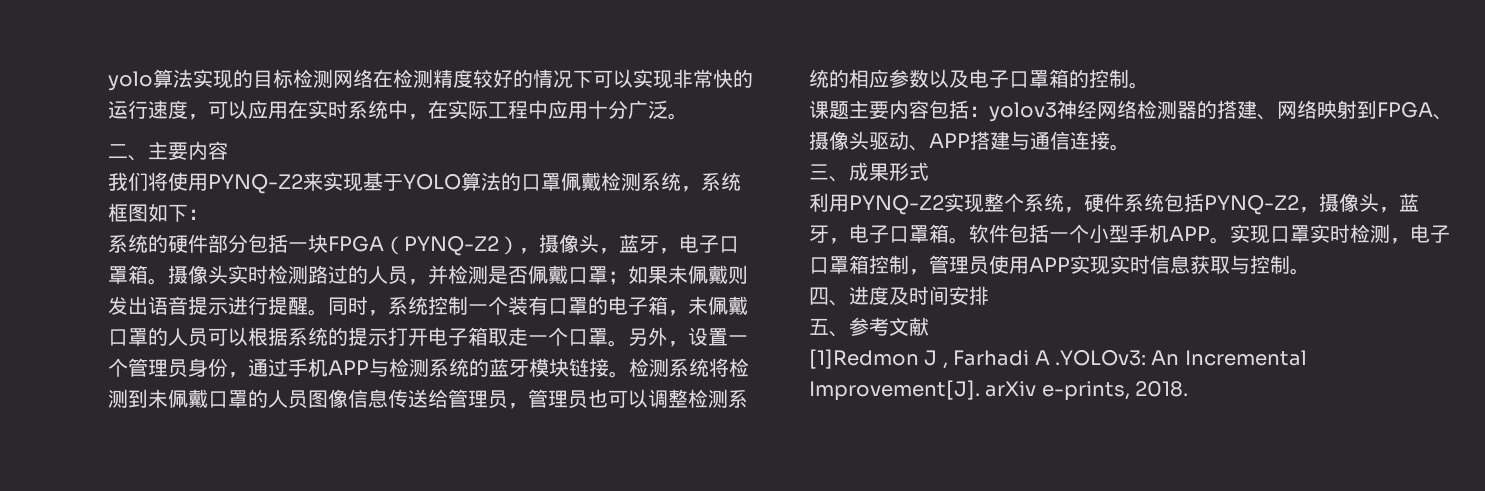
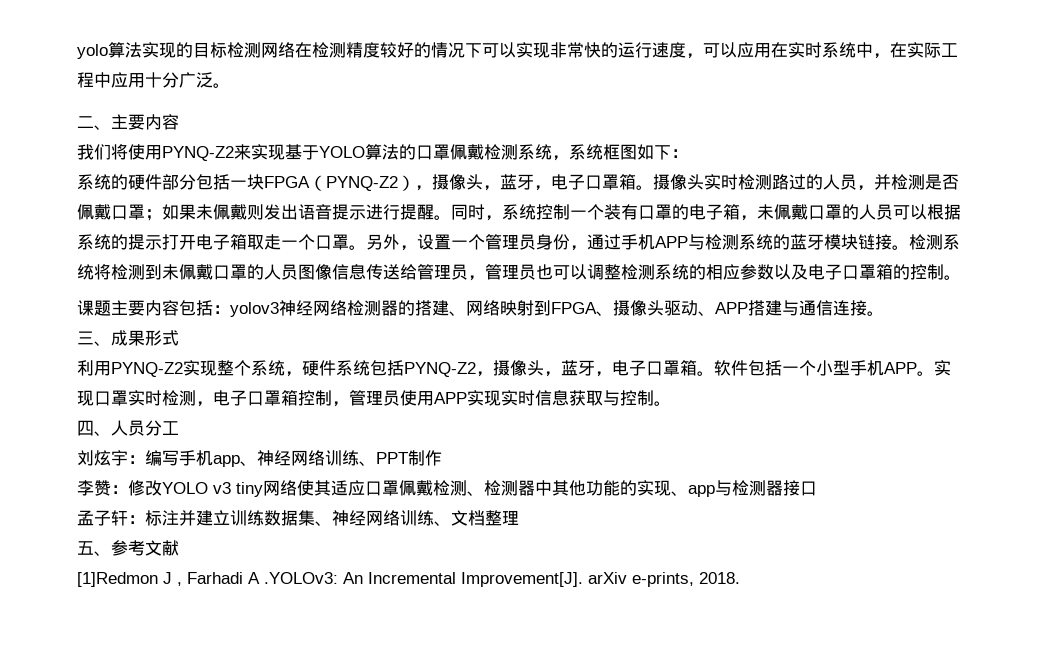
- 四、进度及时间安排
+ 四、人员分工
+ 刘炫宇：编写手机app、神经网络训练、PPT制作
+ 李赞：修改YOLO v3 tiny网络使其适应口罩佩戴检测、检测器中其他功能的实现、app与检测器接口
+ 孟子轩：标注并建立训练数据集、神经网络训练、文档整理

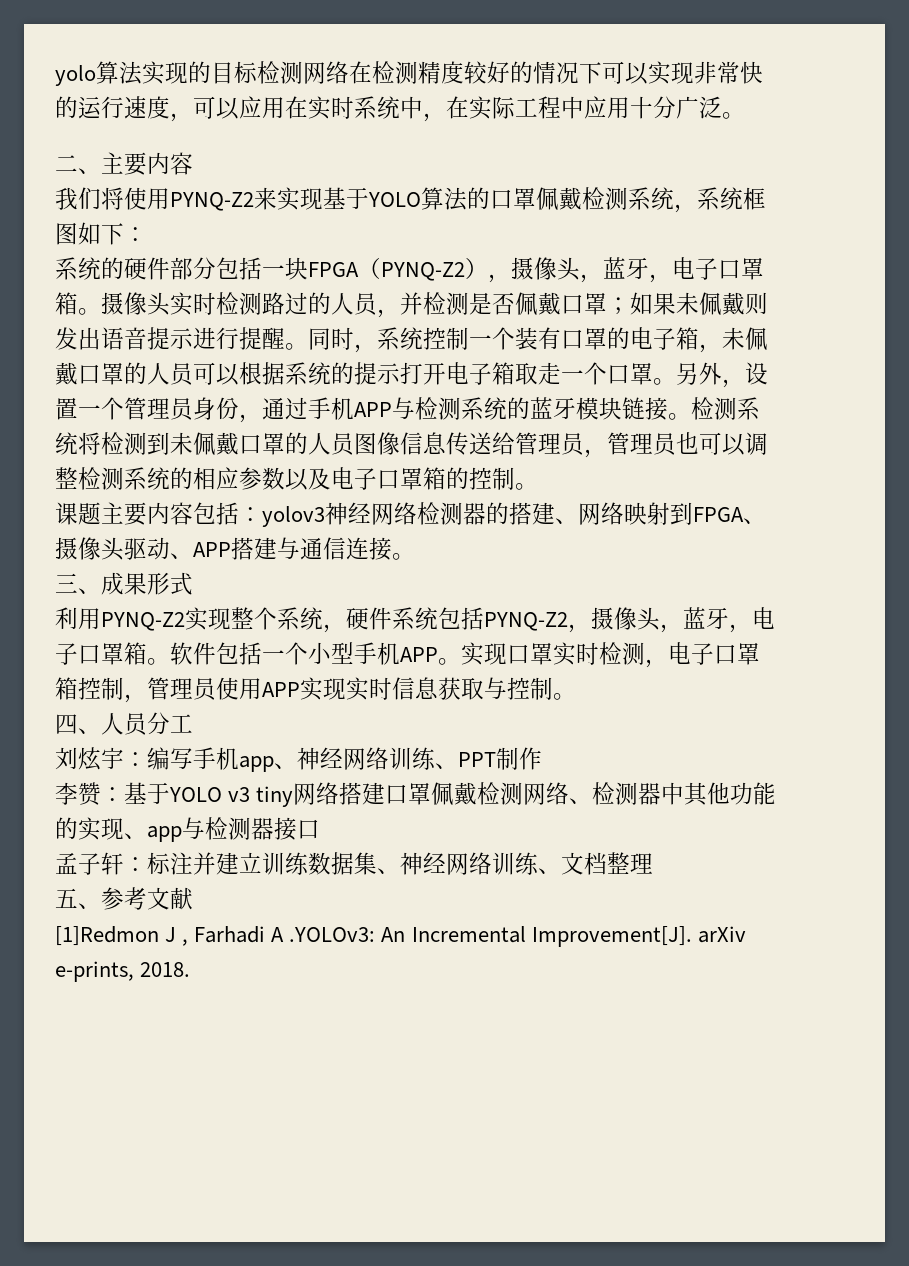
- 李赞：修改YOLO v3 tiny网络使其适应口罩佩戴检测、检测器中其他功能的实现、app与检测器接口
+ 李赞：基于YOLO v3 tiny网络搭建口罩佩戴检测网络、检测器中其他功能的实现、app与检测器接口

